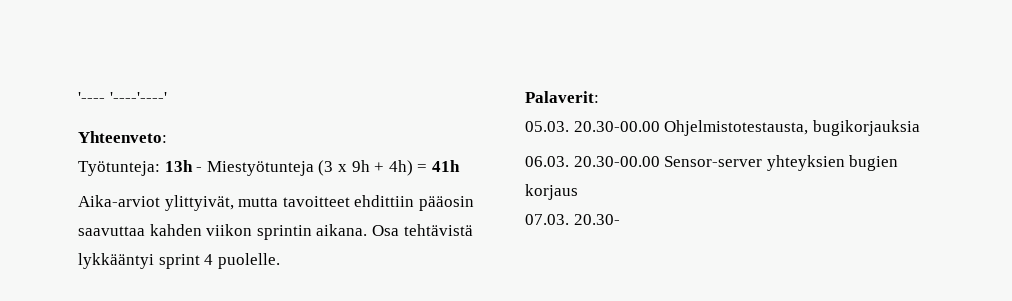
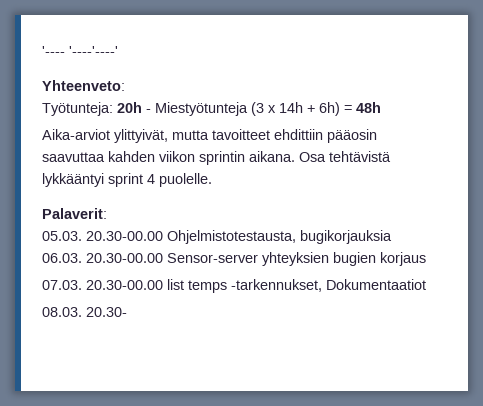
- Työtunteja: 13h - Miestyötunteja (3 x 9h + 4h) = 41h
+ Työtunteja: 20h - Miestyötunteja (3 x 14h + 6h) = 48h
- 07.03. 20.30-
+ 07.03. 20.30-00.00 list temps -tarkennukset, Dokumentaatiot
+ 08.03. 20.30-

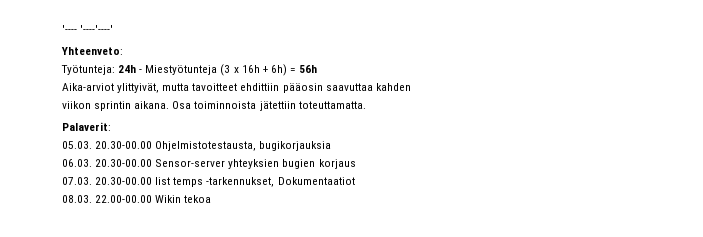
- Työtunteja: 20h - Miestyötunteja (3 x 14h + 6h) = 48h
+ Työtunteja: 24h - Miestyötunteja (3 x 16h + 6h) = 56h
- Aika-arviot ylittyivät, mutta tavoitteet ehdittiin pääosin saavuttaa kahden viikon sprintin aikana.
+ Aika-arviot ylittyivät, mutta tavoitteet ehdittiin pääosin saavuttaa kahden
+ viikon sprintin aikana.
- Osa tehtävistä lykkääntyi sprint 4 puolelle.
+ Osa toiminnoista jätettiin toteuttamatta.
- 08.03. 20.30-
+ 08.03. 22.00-00.00 Wikin tekoa

